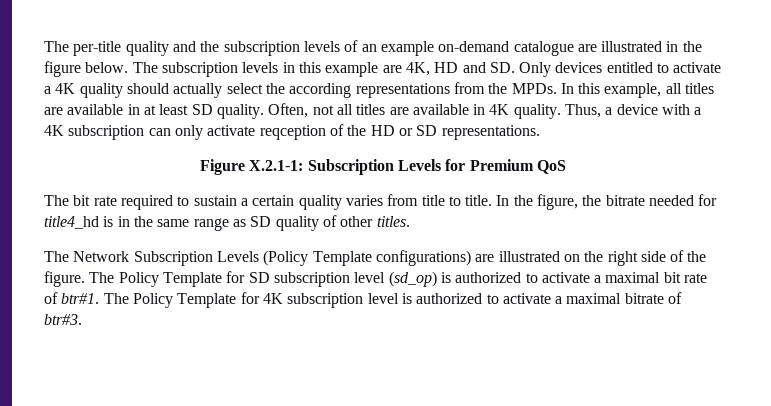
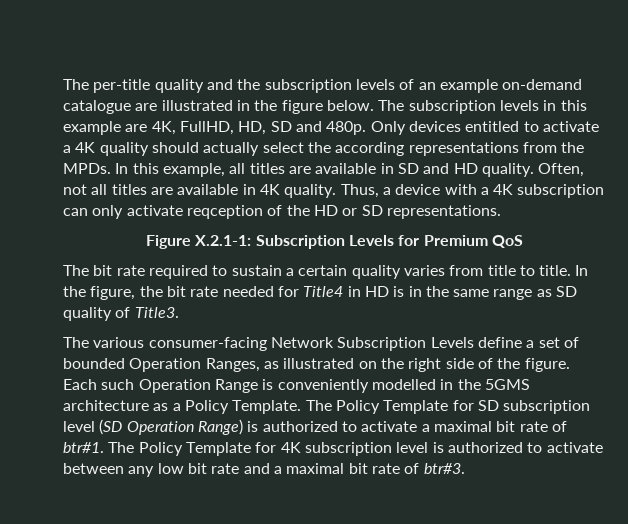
- The subscription levels in this example are 4K, HD and SD. Only devices entitled to activate a 4K quality should actually select the according representations from the MPDs.
+ The subscription levels in this example are 4K, FullHD, HD, SD and 480p. Only devices entitled to activate a 4K quality should actually select the according representations from the MPDs.
- In this example, all titles are available in at least SD quality.
+ In this example, all titles are available in SD and HD quality.
- In the figure, the bitrate needed for title4_hd is in the same range as SD quality of other titles.
- The Network Subscription Levels (Policy Template configurations) are illustrated on the right side of the figure.
+ In the figure, the bit rate needed for Title4 in HD is in the same range as SD quality of Title3.
+ The various consumer-facing Network Subscription Levels define a set of bounded Operation Ranges, as illustrated on the right side of the figure.
+ Each such Operation Range is conveniently modelled in the 5GMS architecture as a Policy Template.
- The Policy Template for SD subscription level (sd_op) is authorized to activate a maximal bit rate of btr#1.
+ The Policy Template for SD subscription level (SD Operation Range) is authorized to activate a maximal bit rate of btr#1.
- The Policy Template for 4K subscription level is authorized to activate a maximal bitrate of btr#3.
+ The Policy Template for 4K subscription level is authorized to activate between any low bit rate and a maximal bit rate of btr#3.

